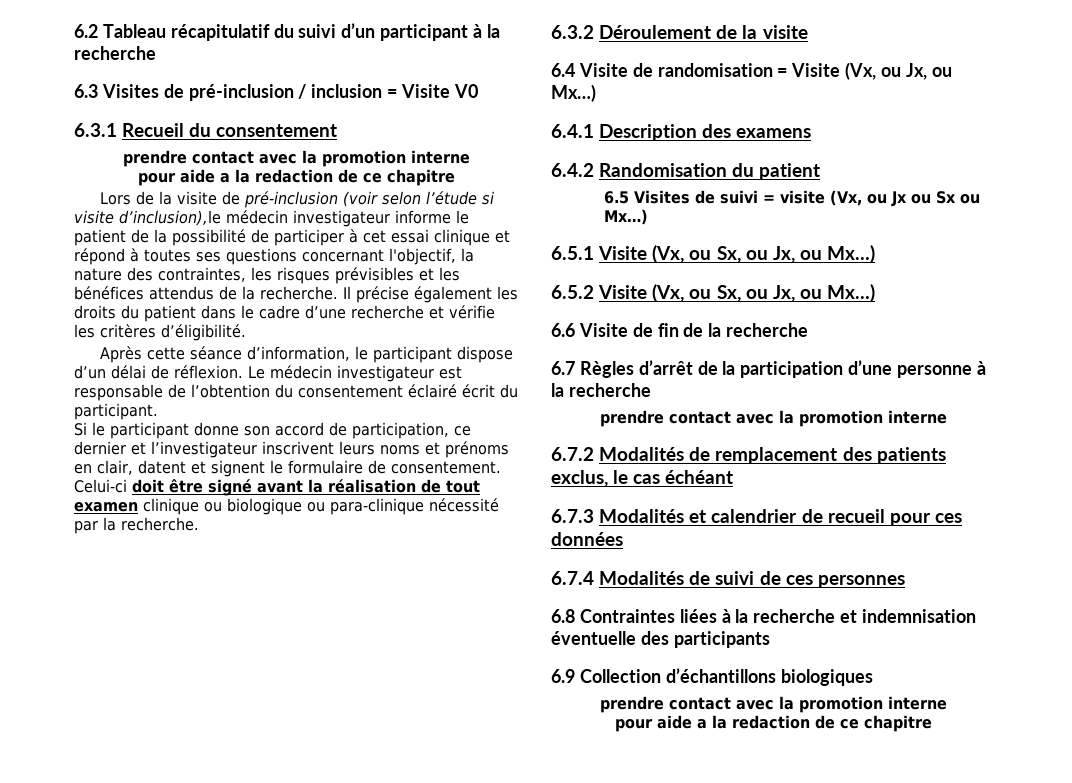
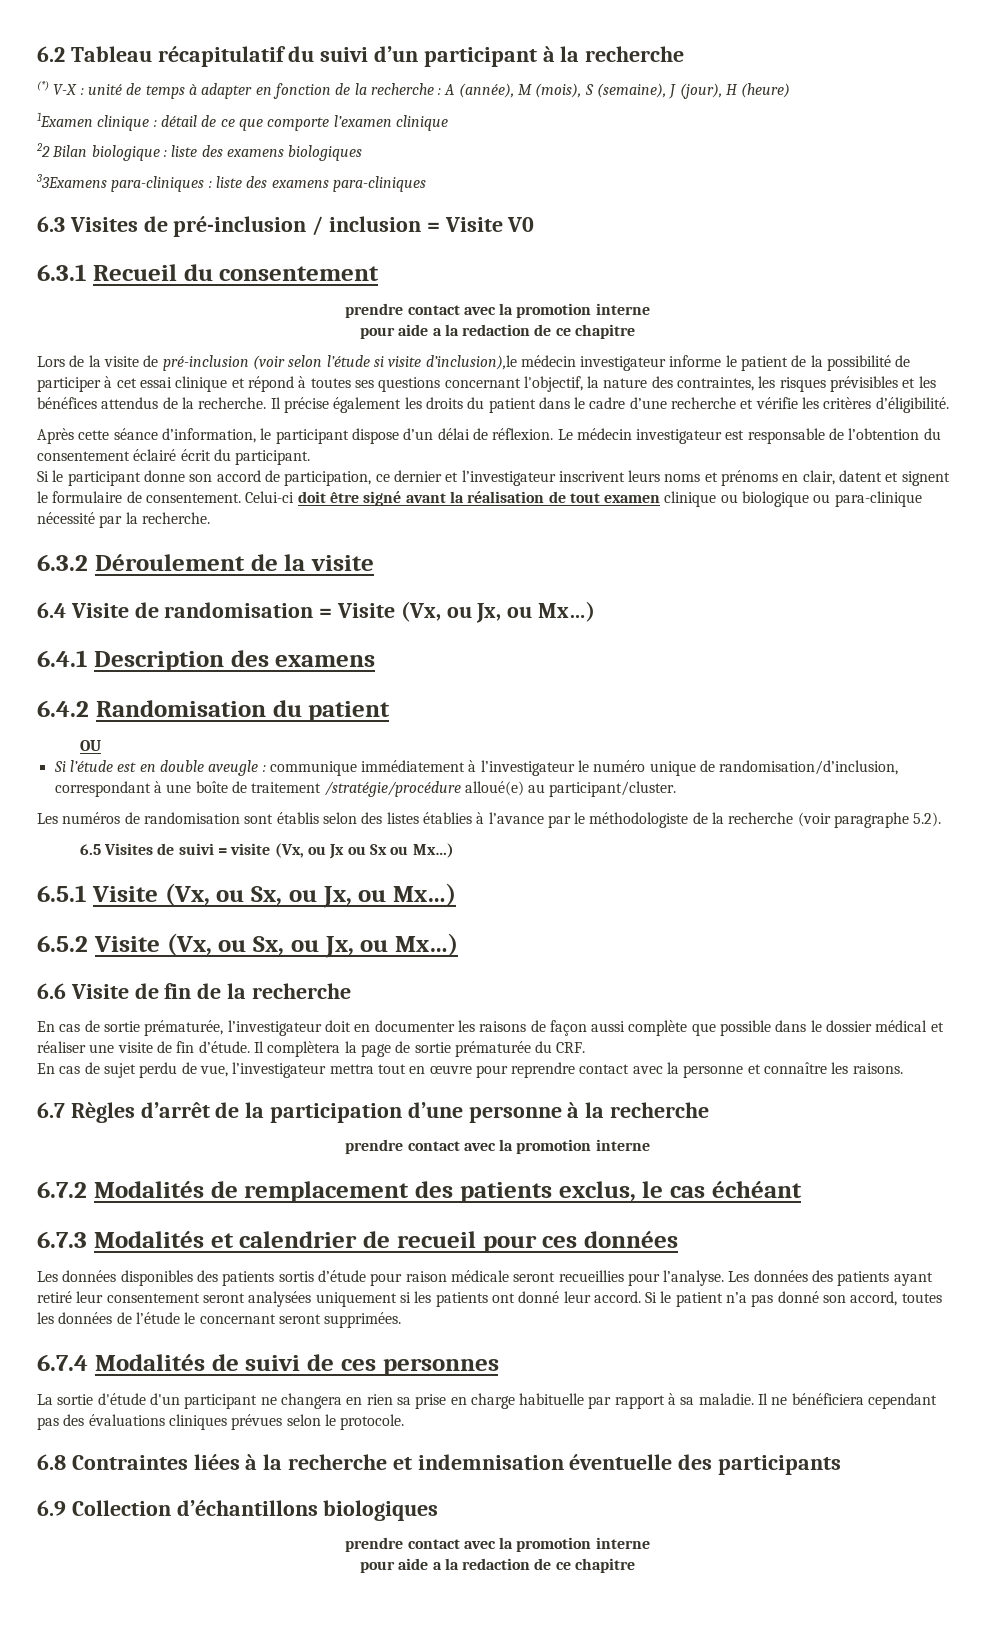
+ (*) V-X : unité de temps à adapter en fonction de la recherche : A (année), M (mois), S (semaine), J (jour), H (heure)
+ 1Examen clinique : détail de ce que comporte l’examen clinique
+ 22 Bilan biologique : liste des examens biologiques
+ 33Examens para-cliniques : liste des examens para-cliniques
+ OU
+ Si l’étude est en double aveugle : communique immédiatement à l’investigateur le numéro unique de randomisation/d’inclusion, correspondant à une boîte de traitement /stratégie/procédure alloué(e) au participant/cluster.
+ Les numéros de randomisation sont établis selon des listes établies à l’avance par le méthodologiste de la recherche (voir paragraphe 5.2).
+ En cas de sortie prématurée, l’investigateur doit en documenter les raisons de façon aussi complète que possible dans le dossier médical et réaliser une visite de fin d’étude. Il complètera la page de sortie prématurée du CRF.
+ En cas de sujet perdu de vue, l’investigateur mettra tout en œuvre pour reprendre contact avec la personne et connaître les raisons.
+ Les données disponibles des patients sortis d’étude pour raison médicale seront recueillies pour l’analyse. Les données des patients ayant retiré leur consentement seront analysées uniquement si les patients ont donné leur accord. Si le patient n’a pas donné son accord, toutes les données de l’étude le concernant seront supprimées.
+ La sortie d'étude d'un participant ne changera en rien sa prise en charge habituelle par rapport à sa maladie. Il ne bénéficiera cependant pas des évaluations cliniques prévues selon le protocole.

